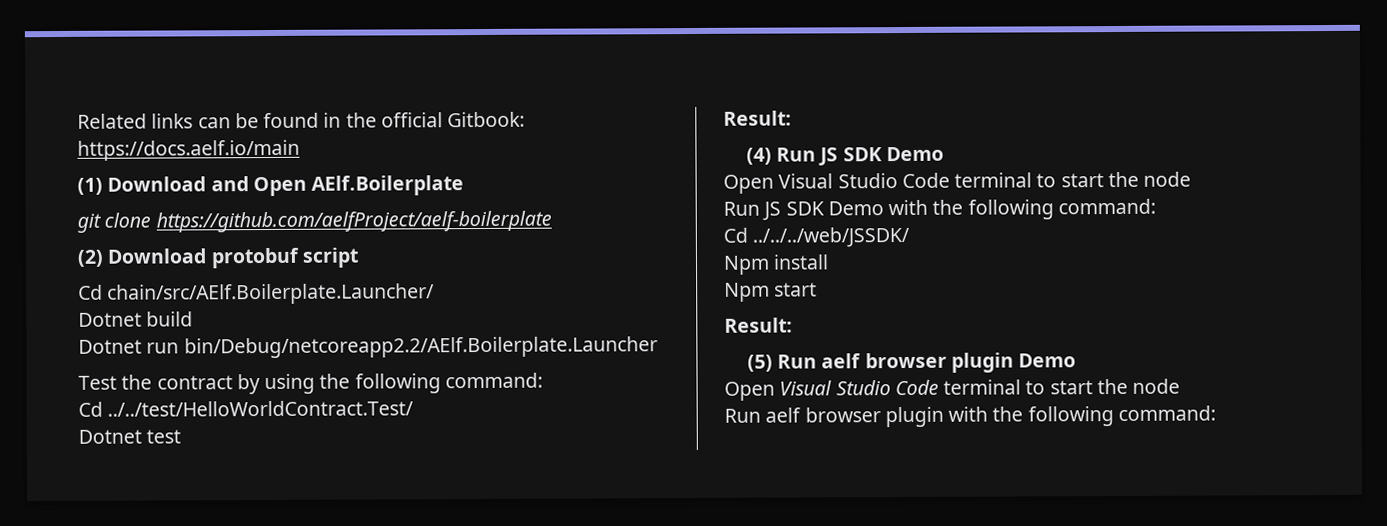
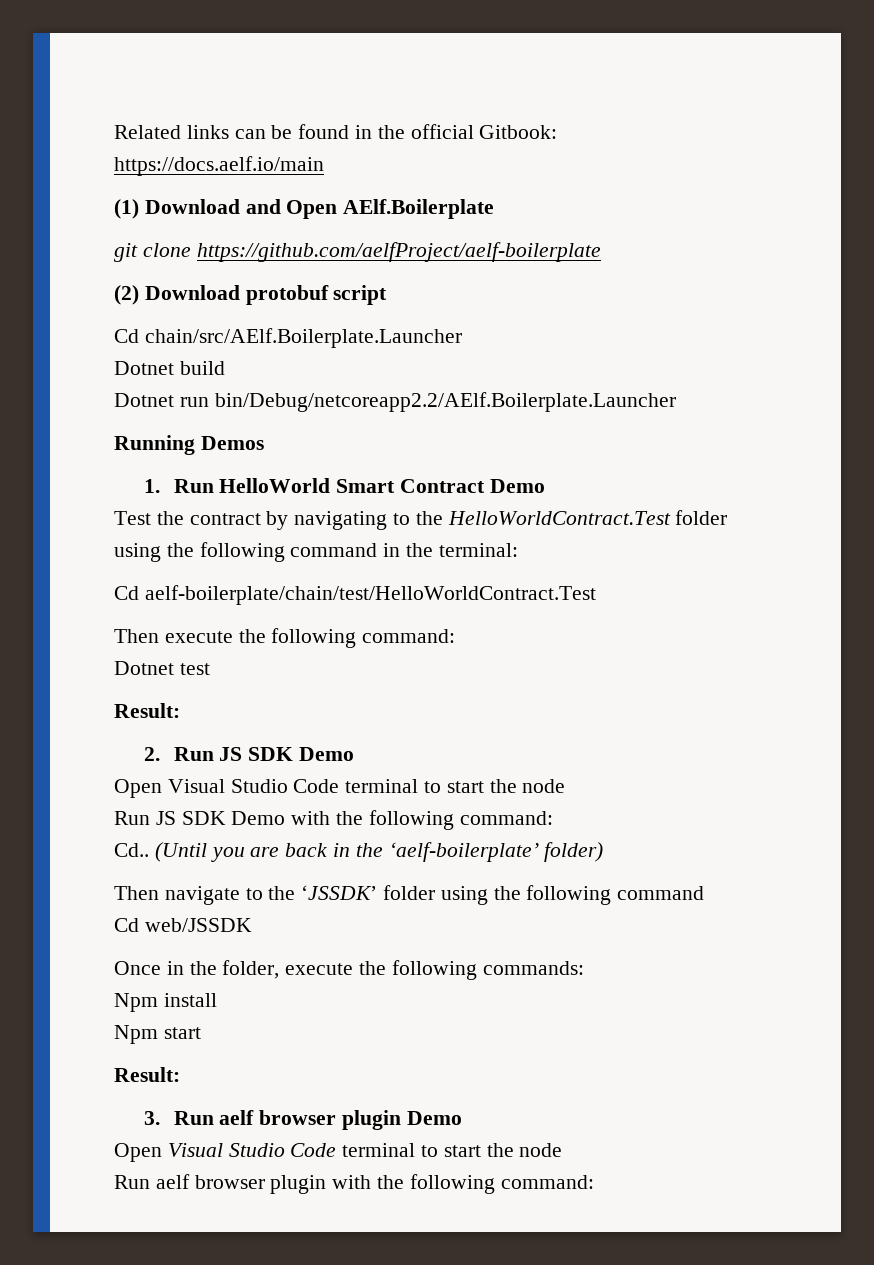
- Cd chain/src/AElf.Boilerplate.Launcher/
+ Cd chain/src/AElf.Boilerplate.Launcher
- Test the contract by using the following command:
- Cd ../../test/HelloWorldContract.Test/
+ Running Demos
+ 1. Run HelloWorld Smart Contract Demo
+ Test the contract by navigating to the HelloWorldContract.Test folder using the following command in the terminal:
+ Cd aelf-boilerplate/chain/test/HelloWorldContract.Test
+ Then execute the following command:
- (4) Run JS SDK Demo
+ 2. Run JS SDK Demo
- Cd ../../../web/JSSDK/
+ Cd.. (Until you are back in the ‘aelf-boilerplate’ folder)
+ Then navigate to the ‘JSSDK’ folder using the following command
+ Cd web/JSSDK
+ Once in the folder, execute the following commands:
- (5) Run aelf browser plugin Demo
+ 3. Run aelf browser plugin Demo

